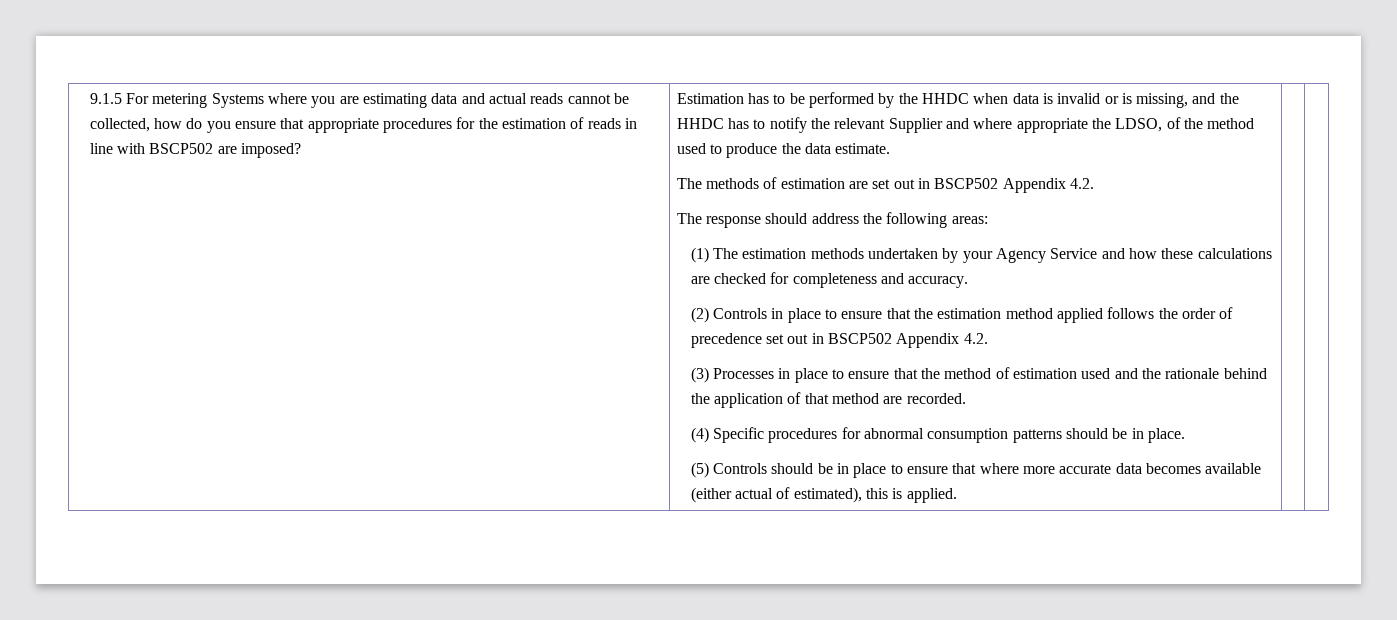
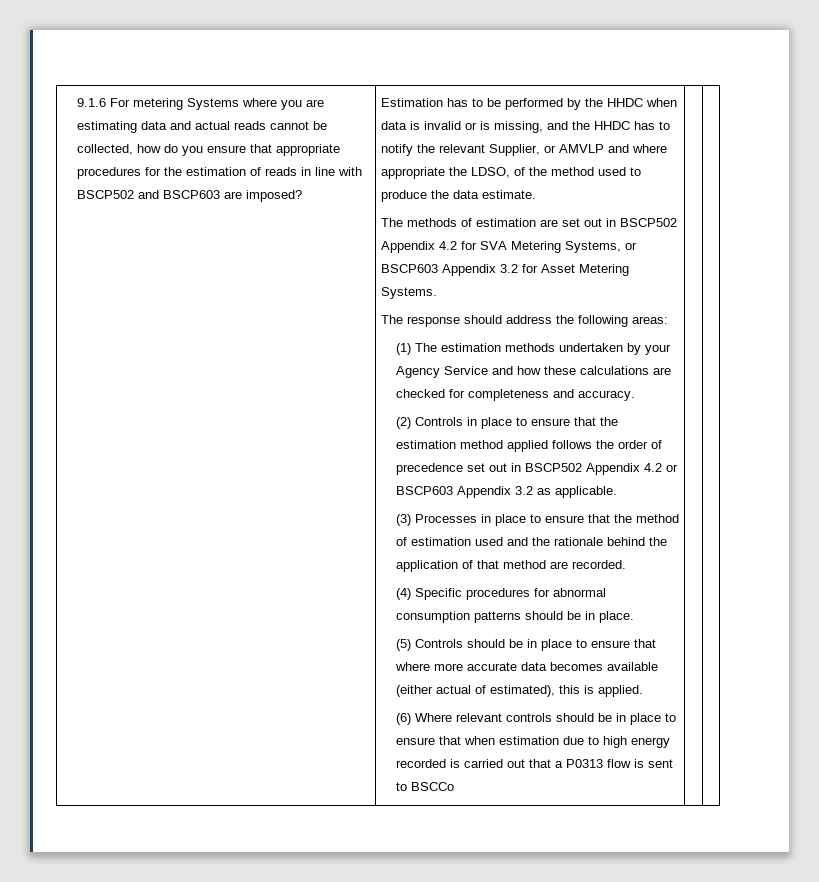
- 9.1.5 For metering Systems where you are estimating data and actual reads cannot be collected, how do you ensure that appropriate procedures for the estimation of reads in line with BSCP502 are imposed?
+ 9.1.6 For metering Systems where you are estimating data and actual reads cannot be collected, how do you ensure that appropriate procedures for the estimation of reads in line with BSCP502 and BSCP603 are imposed?
- Estimation has to be performed by the HHDC when data is invalid or is missing, and the HHDC has to notify the relevant Supplier and where appropriate the LDSO, of the method used to produce the data estimate.
+ Estimation has to be performed by the HHDC when data is invalid or is missing, and the HHDC has to notify the relevant Supplier, or AMVLP and where appropriate the LDSO, of the method used to produce the data estimate.
- The methods of estimation are set out in BSCP502 Appendix 4.2.
+ The methods of estimation are set out in BSCP502 Appendix 4.2 for SVA Metering Systems, or BSCP603 Appendix 3.2 for Asset Metering Systems.
- (2) Controls in place to ensure that the estimation method applied follows the order of precedence set out in BSCP502 Appendix 4.2.
+ (2) Controls in place to ensure that the estimation method applied follows the order of precedence set out in BSCP502 Appendix 4.2 or BSCP603 Appendix 3.2 as applicable.
+ (6) Where relevant controls should be in place to ensure that when estimation due to high energy recorded is carried out that a P0313 flow is sent to BSCCo

